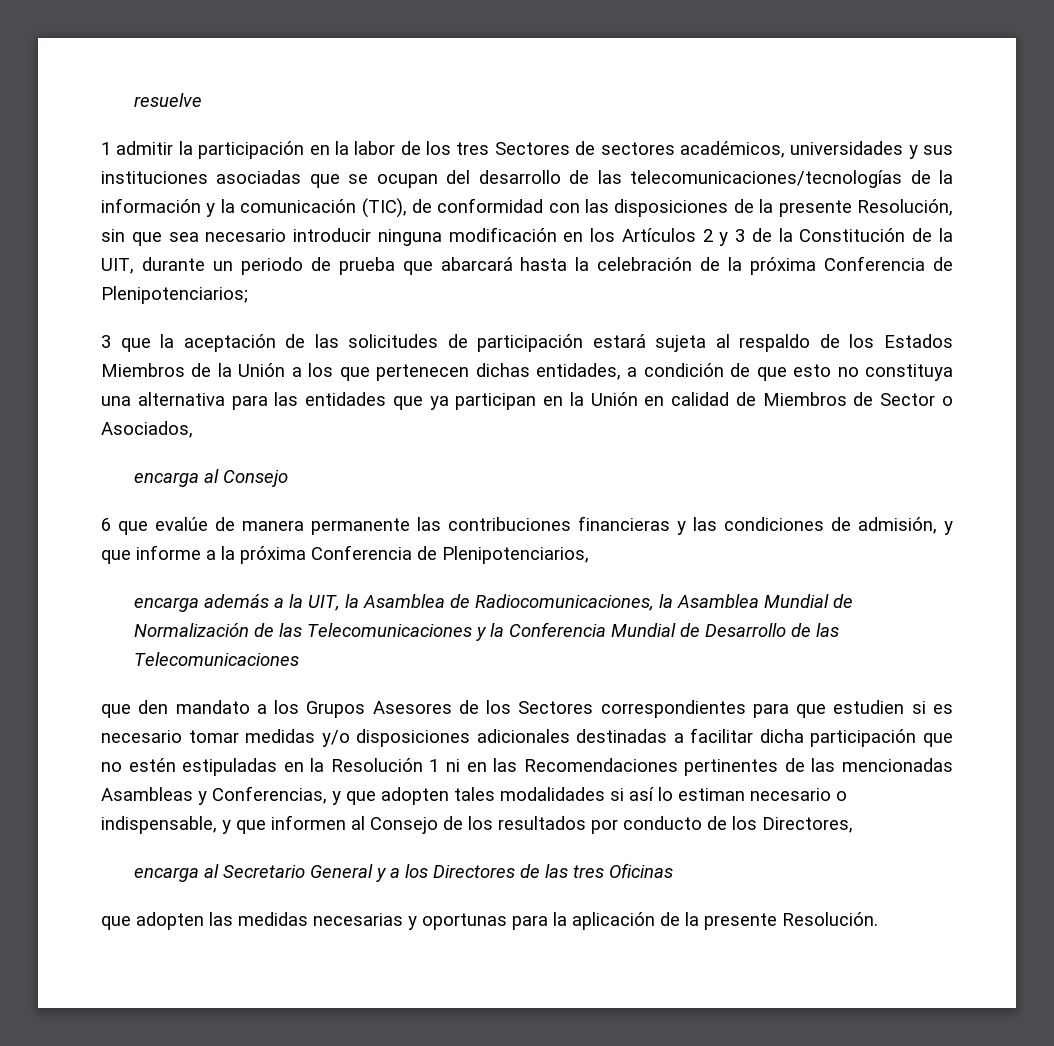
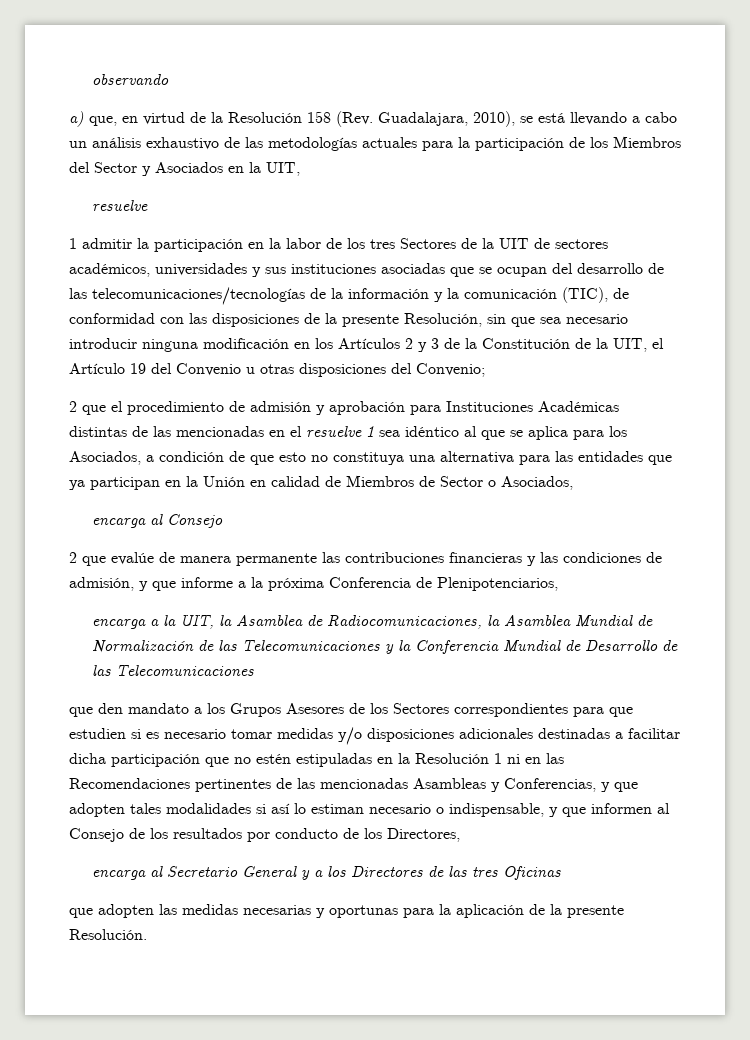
+ observando
+ a) que, en virtud de la Resolución 158 (Rev. Guadalajara, 2010), se está llevando a cabo un análisis exhaustivo de las metodologías actuales para la participación de los Miembros del Sector y Asociados en la UIT,
- 1 admitir la participación en la labor de los tres Sectores de sectores académicos, universidades y sus instituciones asociadas que se ocupan del desarrollo de las telecomunicaciones/tecnologías de la información y la comunicación (TIC), de conformidad con las disposiciones de la presente Resolución, sin que sea necesario introducir ninguna modificación en los Artículos 2 y 3 de la Constitución de la UIT, durante un periodo de prueba que abarcará hasta la celebración de la próxima Conferencia de Plenipotenciarios;
- 3 que la aceptación de las solicitudes de participación estará sujeta al respaldo de los Estados Miembros de la Unión a los que pertenecen dichas entidades, a condición de que esto no constituya una alternativa para las entidades que ya participan en la Unión en calidad de Miembros de Sector o Asociados,
+ 1 admitir la participación en la labor de los tres Sectores de la UIT de sectores académicos, universidades y sus instituciones asociadas que se ocupan del desarrollo de las telecomunicaciones/tecnologías de la información y la comunicación (TIC), de conformidad con las disposiciones de la presente Resolución, sin que sea necesario introducir ninguna modificación en los Artículos 2 y 3 de la Constitución de la UIT, el Artículo 19 del Convenio u otras disposiciones del Convenio;
+ 2 que el procedimiento de admisión y aprobación para Instituciones Académicas distintas de las mencionadas en el resuelve 1 sea idéntico al que se aplica para los Asociados, a condición de que esto no constituya una alternativa para las entidades que ya participan en la Unión en calidad de Miembros de Sector o Asociados,
- 6 que evalúe de manera permanente las contribuciones financieras y las condiciones de admisión, y que informe a la próxima Conferencia de Plenipotenciarios,
+ 2 que evalúe de manera permanente las contribuciones financieras y las condiciones de admisión, y que informe a la próxima Conferencia de Plenipotenciarios,
- encarga además a la UIT, la Asamblea de Radiocomunicaciones, la Asamblea Mundial de Normalización de las Telecomunicaciones y la Conferencia Mundial de Desarrollo de las Telecomunicaciones
+ encarga a la UIT, la Asamblea de Radiocomunicaciones, la Asamblea Mundial de Normalización de las Telecomunicaciones y la Conferencia Mundial de Desarrollo de las Telecomunicaciones

